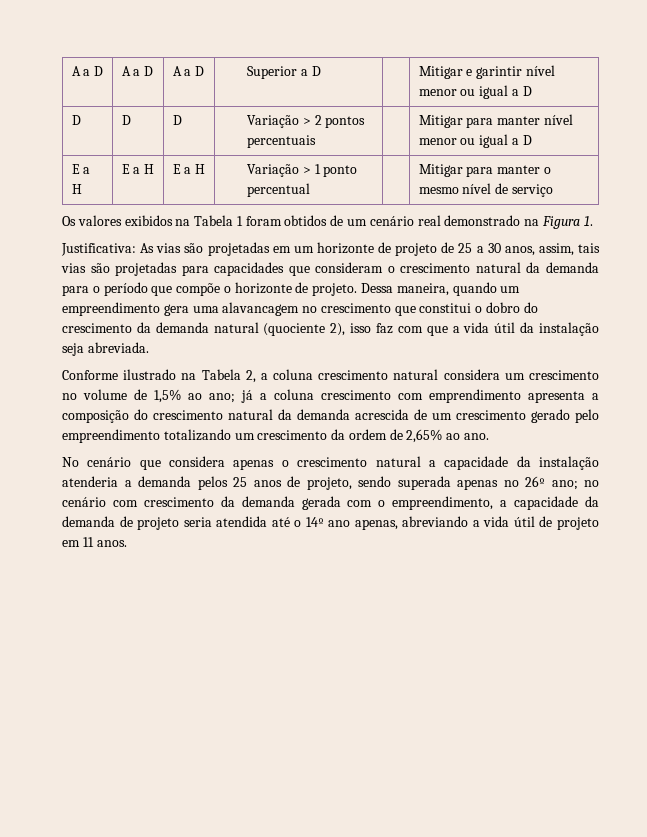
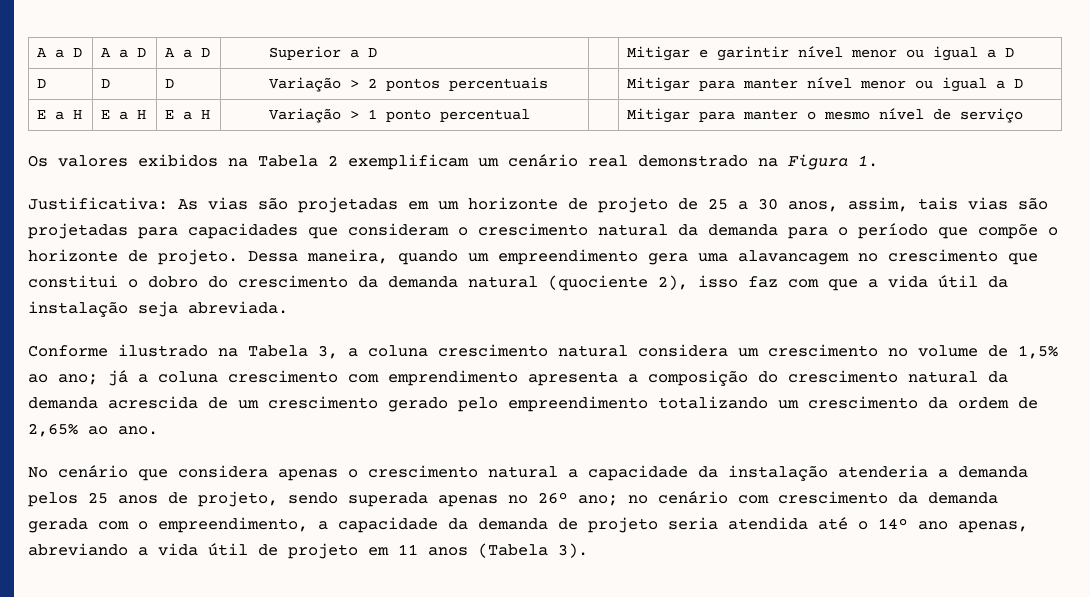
- Os valores exibidos na Tabela 1 foram obtidos de um cenário real demonstrado na Figura 1.
+ Os valores exibidos na Tabela 2 exemplificam um cenário real demonstrado na Figura 1.
- Conforme ilustrado na Tabela 2, a coluna crescimento natural considera um crescimento no volume de 1,5% ao ano; já a coluna crescimento com emprendimento apresenta a composição do crescimento natural da demanda acrescida de um crescimento gerado pelo empreendimento totalizando um crescimento da ordem de 2,65% ao ano.
+ Conforme ilustrado na Tabela 3, a coluna crescimento natural considera um crescimento no volume de 1,5% ao ano; já a coluna crescimento com emprendimento apresenta a composição do crescimento natural da demanda acrescida de um crescimento gerado pelo empreendimento totalizando um crescimento da ordem de 2,65% ao ano.
- No cenário que considera apenas o crescimento natural a capacidade da instalação atenderia a demanda pelos 25 anos de projeto, sendo superada apenas no 26º ano; no cenário com crescimento da demanda gerada com o empreendimento, a capacidade da demanda de projeto seria atendida até o 14º ano apenas, abreviando a vida útil de projeto em 11 anos.
+ No cenário que considera apenas o crescimento natural a capacidade da instalação atenderia a demanda pelos 25 anos de projeto, sendo superada apenas no 26º ano; no cenário com crescimento da demanda gerada com o empreendimento, a capacidade da demanda de projeto seria atendida até o 14º ano apenas, abreviando a vida útil de projeto em 11 anos (Tabela 3).

